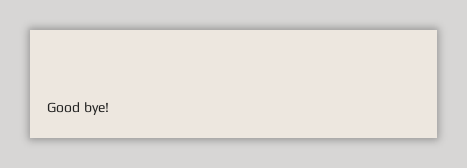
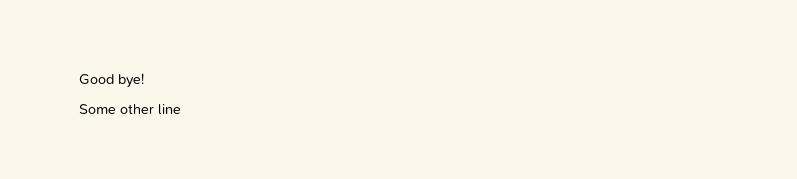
+ Some other line

